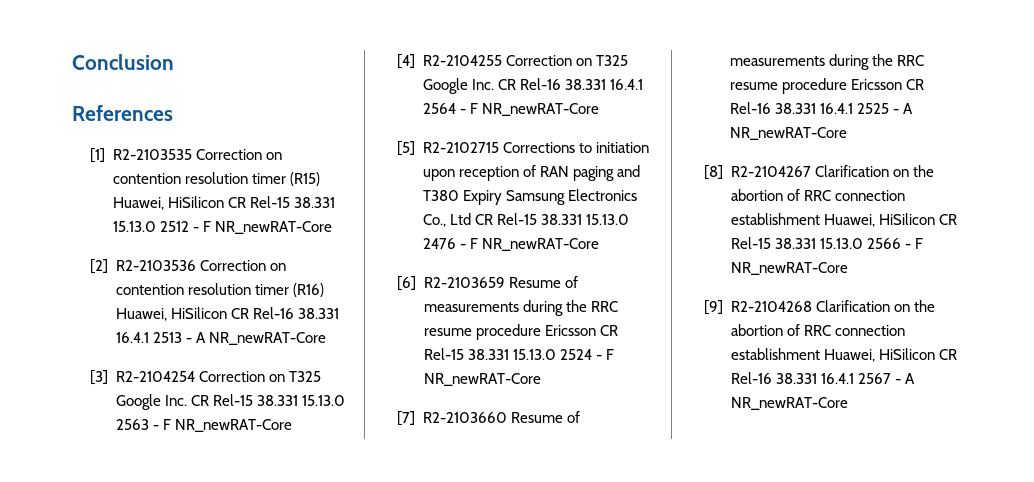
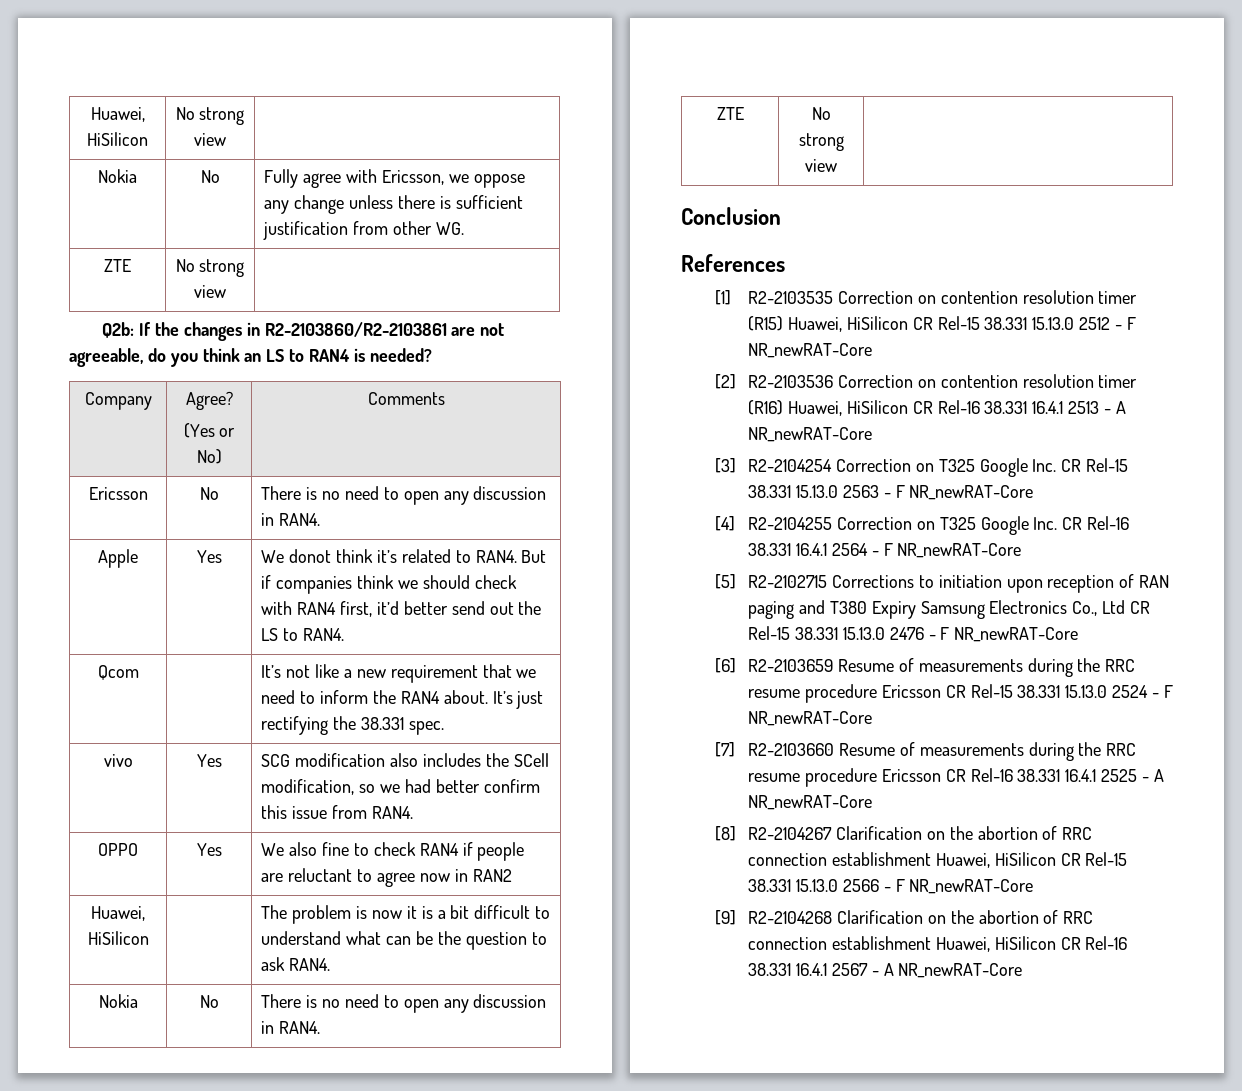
+ Huawei, HiSilicon | No strong view |
+ Nokia | No | Fully agree with Ericsson, we oppose any change unless there is sufficient justification from other WG.
+ ZTE | No strong view |
+ Q2b: If the changes in R2-2103860/R2-2103861 are not agreeable, do you think an LS to RAN4 is needed?
+ Company | Agree?
+ (Yes or No) | Comments
+ Ericsson | No | There is no need to open any discussion in RAN4.
+ Apple | Yes | We donot think it’s related to RAN4. But if companies think we should check with RAN4 first, it’d better send out the LS to RAN4.
+ Qcom | | It’s not like a new requirement that we need to inform the RAN4 about. It’s just rectifying the 38.331 spec.
+ vivo | Yes | SCG modification also includes the SCell modification, so we had better confirm this issue from RAN4.
+ OPPO | Yes | We also fine to check RAN4 if people are reluctant to agree now in RAN2
+ Huawei, HiSilicon | | The problem is now it is a bit difficult to understand what can be the question to ask RAN4.
+ Nokia | No | There is no need to open any discussion in RAN4.
+ ZTE | No strong view |

